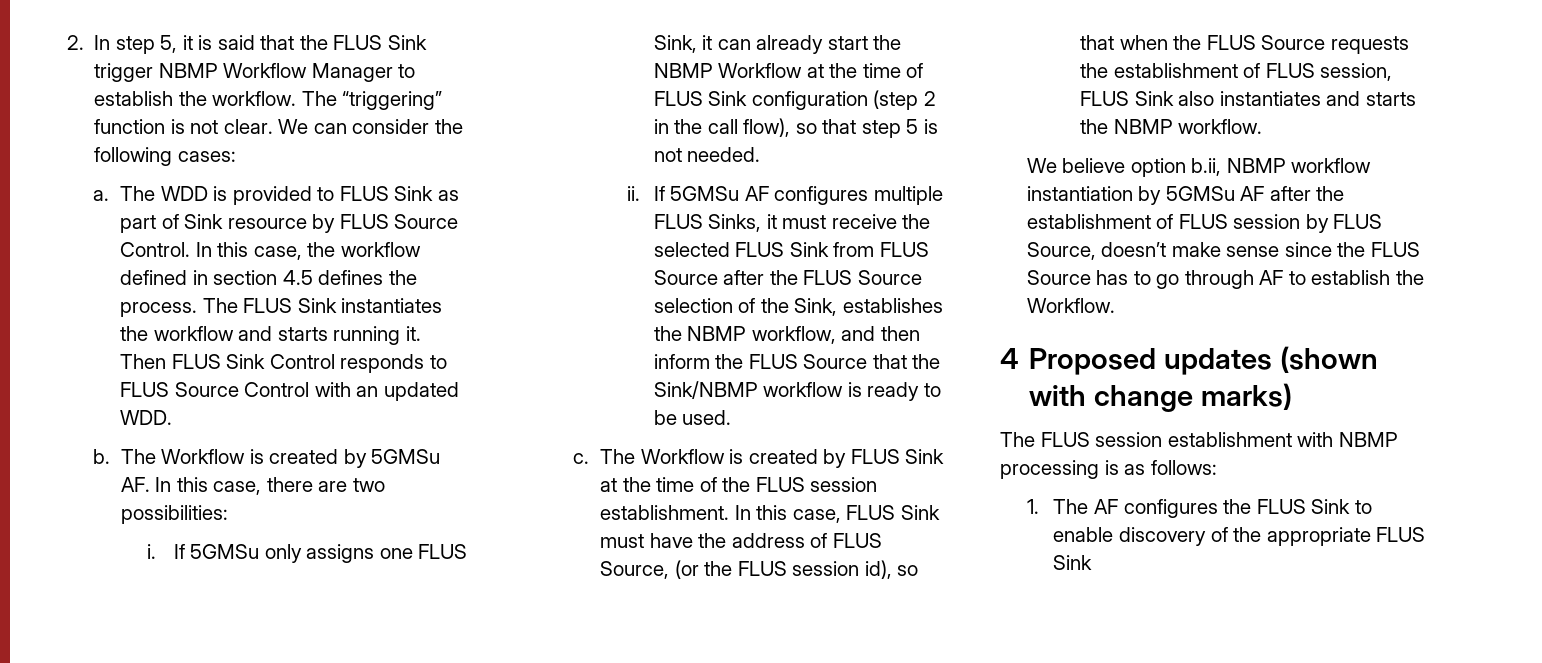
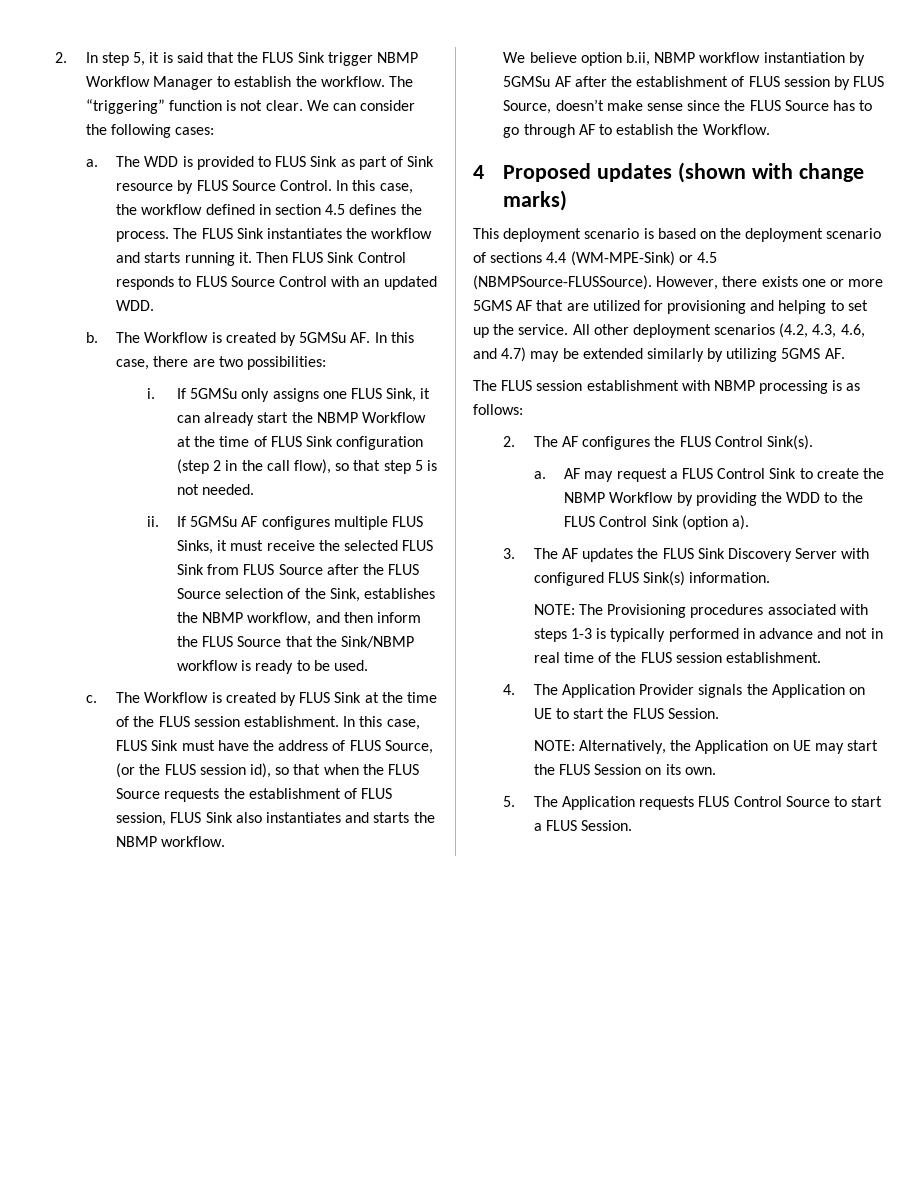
+ This deployment scenario is based on the deployment scenario of sections 4.4 (WM-MPE-Sink) or 4.5 (NBMPSource-FLUSSource). However, there exists one or more 5GMS AF that are utilized for provisioning and helping to set up the service. All other deployment scenarios (4.2, 4.3, 4.6, and 4.7) may be extended similarly by utilizing 5GMS AF.
- 1. The AF configures the FLUS Sink to enable discovery of the appropriate FLUS Sink
+ 2. The AF configures the FLUS Control Sink(s).
+ a. AF may request a FLUS Control Sink to create the NBMP Workflow by providing the WDD to the FLUS Control Sink (option a).
+ 3. The AF updates the FLUS Sink Discovery Server with configured FLUS Sink(s) information.
+ NOTE: The Provisioning procedures associated with steps 1-3 is typically performed in advance and not in real time of the FLUS session establishment.
+ 4. The Application Provider signals the Application on UE to start the FLUS Session.
+ NOTE: Alternatively, the Application on UE may start the FLUS Session on its own.
+ 5. The Application requests FLUS Control Source to start a FLUS Session.

